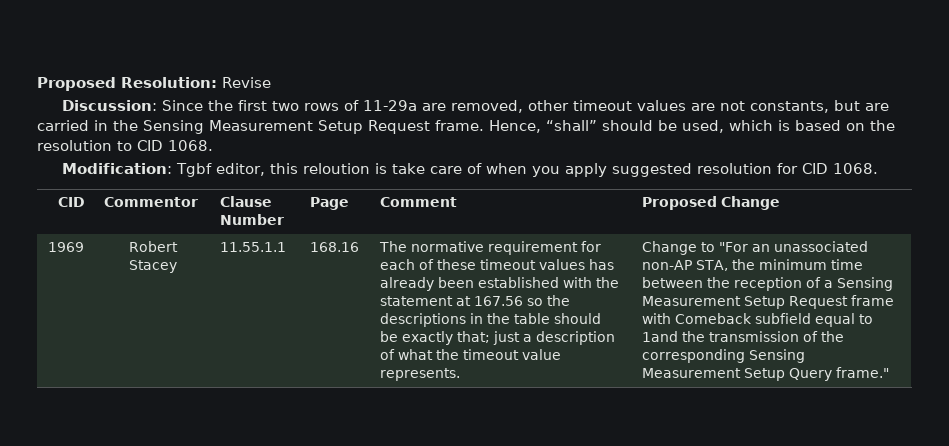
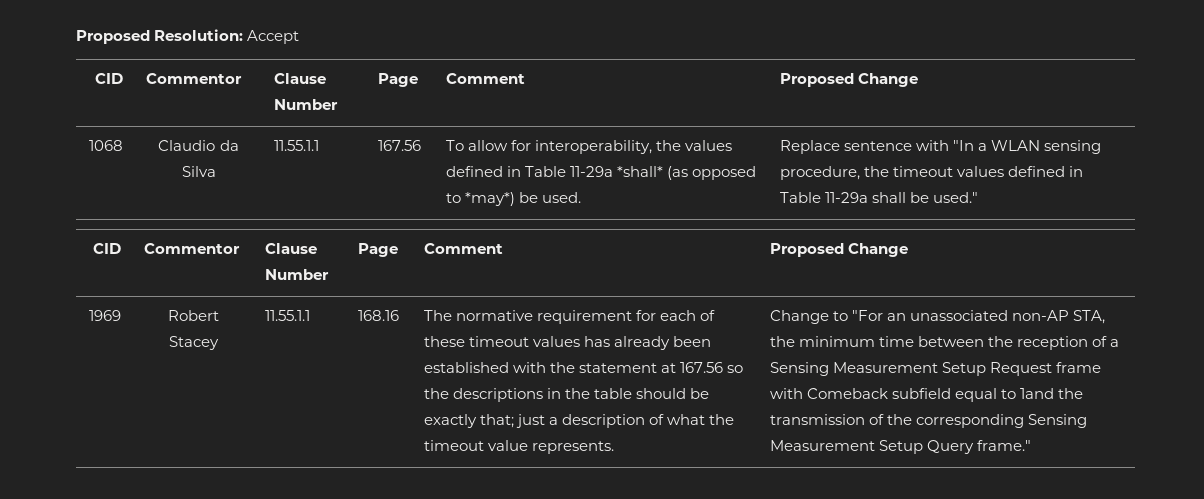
- Proposed Resolution: Revise
- Discussion: Since the first two rows of 11-29a are removed, other timeout values are not constants, but are carried in the Sensing Measurement Setup Request frame. Hence, “shall” should be used, which is based on the resolution to CID 1068.
- Modification: Tgbf editor, this reloution is take care of when you apply suggested resolution for CID 1068.
+ Proposed Resolution: Accept
+ CID | Commentor | Clause Number | Page | Comment | Proposed Change
+ 1068 | Claudio da Silva | 11.55.1.1 | 167.56 | To allow for interoperability, the values defined in Table 11-29a *shall* (as opposed to *may*) be used. | Replace sentence with "In a WLAN sensing procedure, the timeout values defined in Table 11-29a shall be used."

